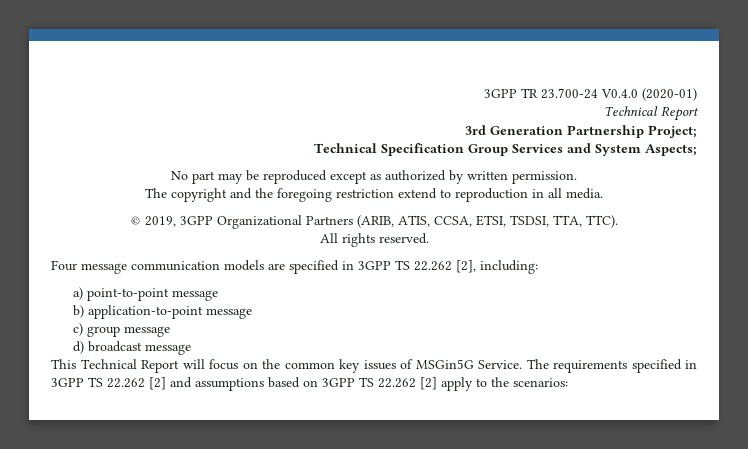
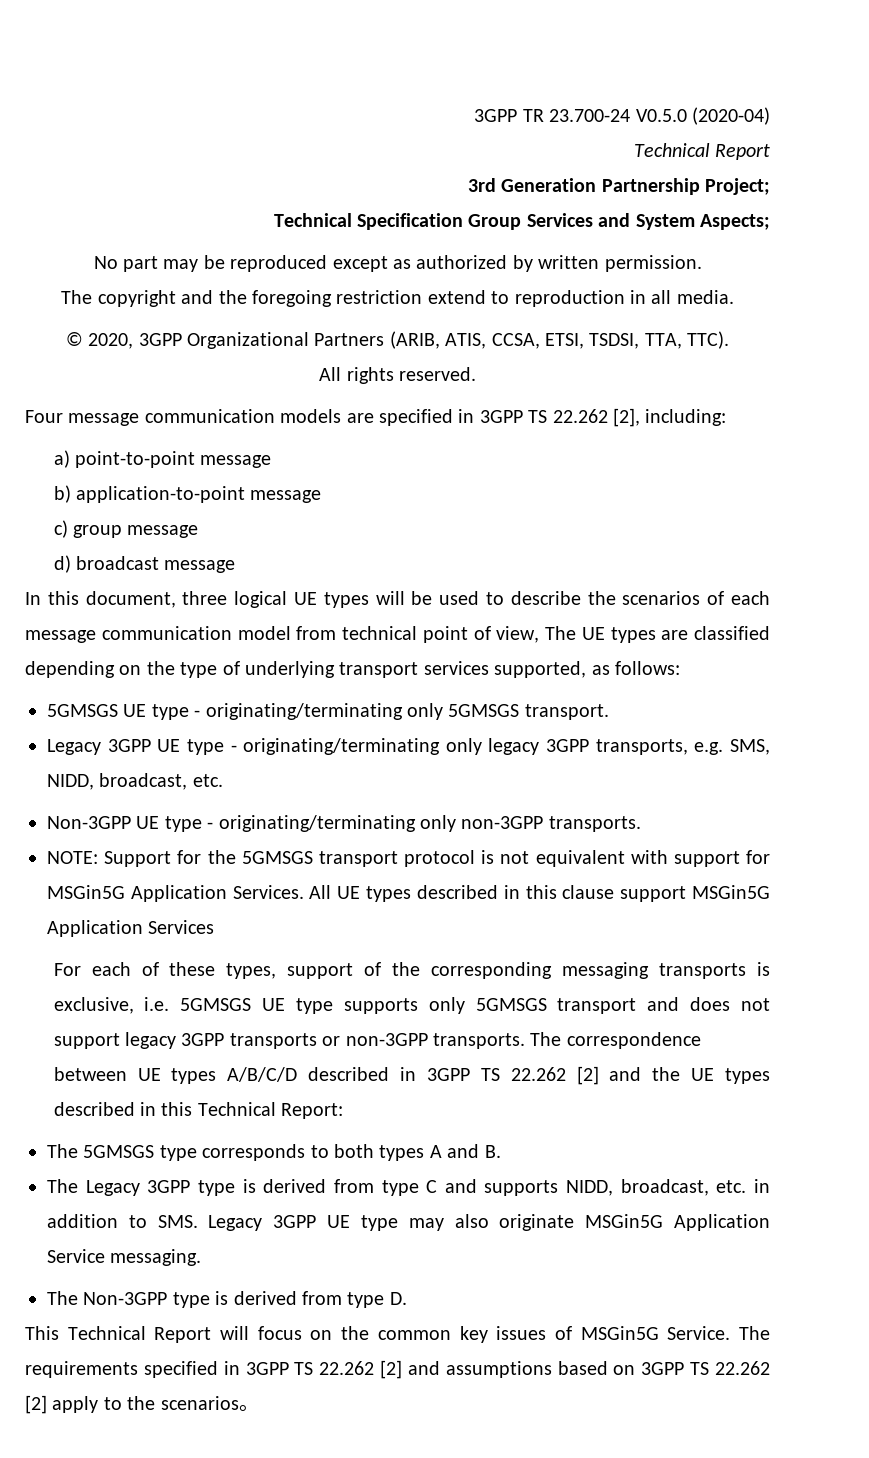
- 3GPP TR 23.700-24 V0.4.0 (2020-01)
+ 3GPP TR 23.700-24 V0.5.0 (2020-04)
- © 2019, 3GPP Organizational Partners (ARIB, ATIS, CCSA, ETSI, TSDSI, TTA, TTC).
+ © 2020, 3GPP Organizational Partners (ARIB, ATIS, CCSA, ETSI, TSDSI, TTA, TTC).
+ In this document, three logical UE types will be used to describe the scenarios of each message communication model from technical point of view, The UE types are classified depending on the type of underlying transport services supported, as follows:
+ 5GMSGS UE type - originating/terminating only 5GMSGS transport.
+ Legacy 3GPP UE type - originating/terminating only legacy 3GPP transports, e.g. SMS, NIDD, broadcast, etc.
+ Non-3GPP UE type - originating/terminating only non-3GPP transports.
+ NOTE: Support for the 5GMSGS transport protocol is not equivalent with support for MSGin5G Application Services. All UE types described in this clause support MSGin5G Application Services
+ For each of these types, support of the corresponding messaging transports is exclusive, i.e. 5GMSGS UE type supports only 5GMSGS transport and does not support legacy 3GPP transports or non-3GPP transports. The correspondence between UE types A/B/C/D described in 3GPP TS 22.262 [2] and the UE types described in this Technical Report:
+ The 5GMSGS type corresponds to both types A and B.
+ The Legacy 3GPP type is derived from type C and supports NIDD, broadcast, etc. in addition to SMS. Legacy 3GPP UE type may also originate MSGin5G Application Service messaging.
+ The Non-3GPP type is derived from type D.
- The requirements specified in 3GPP TS 22.262 [2] and assumptions based on 3GPP TS 22.262 [2] apply to the scenarios:
+ The requirements specified in 3GPP TS 22.262 [2] and assumptions based on 3GPP TS 22.262 [2] apply to the scenarios。

